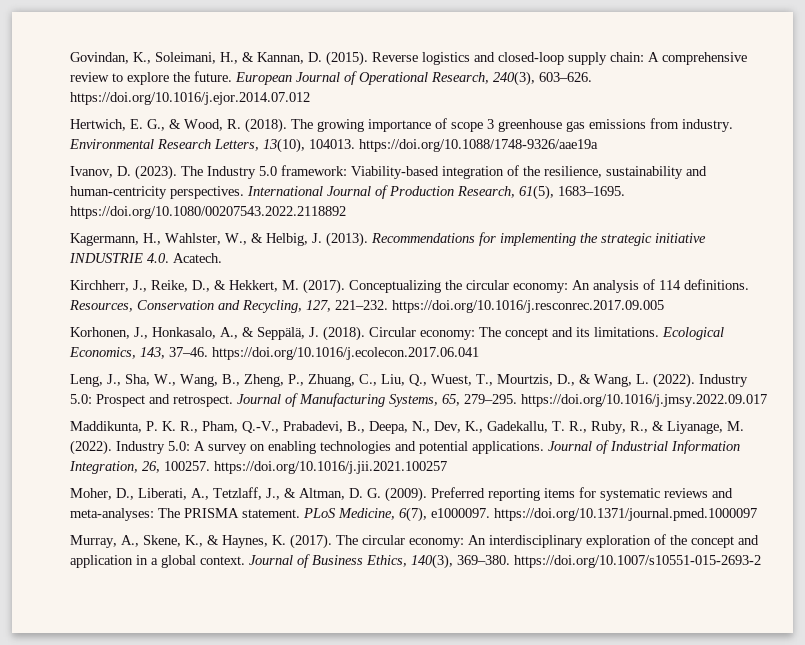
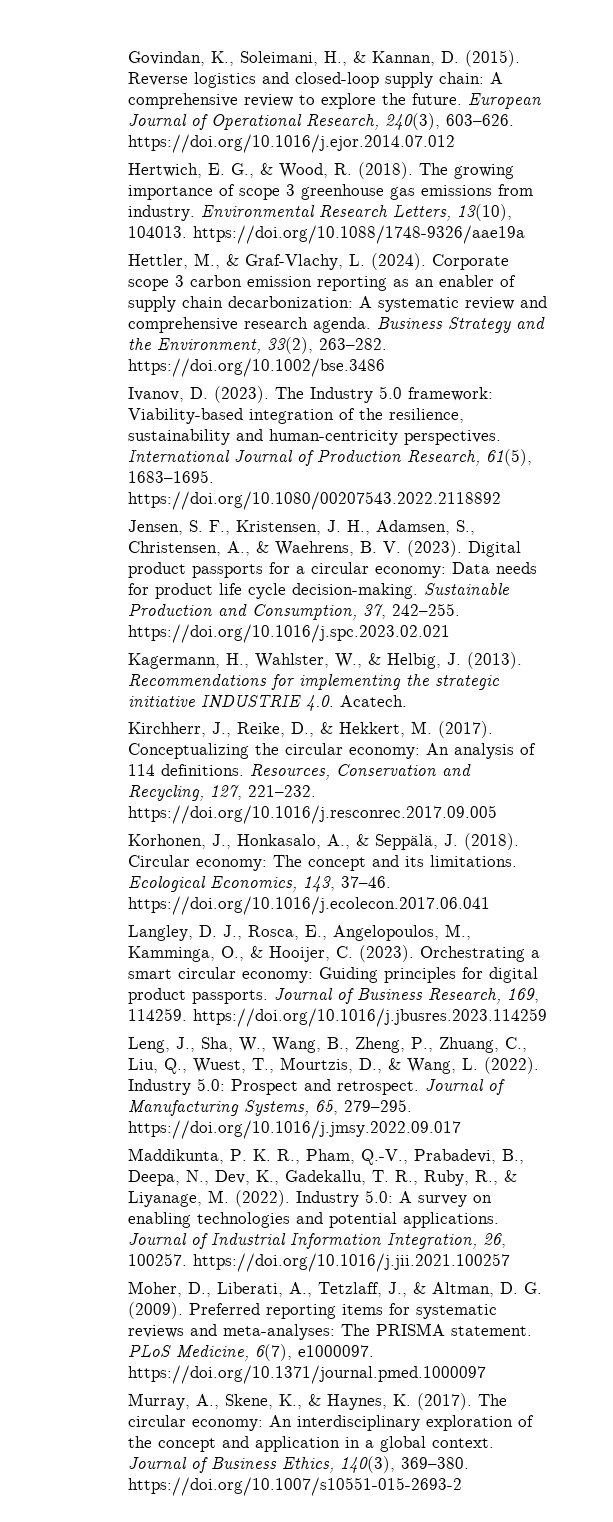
+ Hettler, M., & Graf-Vlachy, L. (2024). Corporate scope 3 carbon emission reporting as an enabler of supply chain decarbonization: A systematic review and comprehensive research agenda. Business Strategy and the Environment, 33(2), 263–282. https://doi.org/10.1002/bse.3486
+ Jensen, S. F., Kristensen, J. H., Adamsen, S., Christensen, A., & Waehrens, B. V. (2023). Digital product passports for a circular economy: Data needs for product life cycle decision-making. Sustainable Production and Consumption, 37, 242–255. https://doi.org/10.1016/j.spc.2023.02.021
+ Langley, D. J., Rosca, E., Angelopoulos, M., Kamminga, O., & Hooijer, C. (2023). Orchestrating a smart circular economy: Guiding principles for digital product passports. Journal of Business Research, 169, 114259. https://doi.org/10.1016/j.jbusres.2023.114259

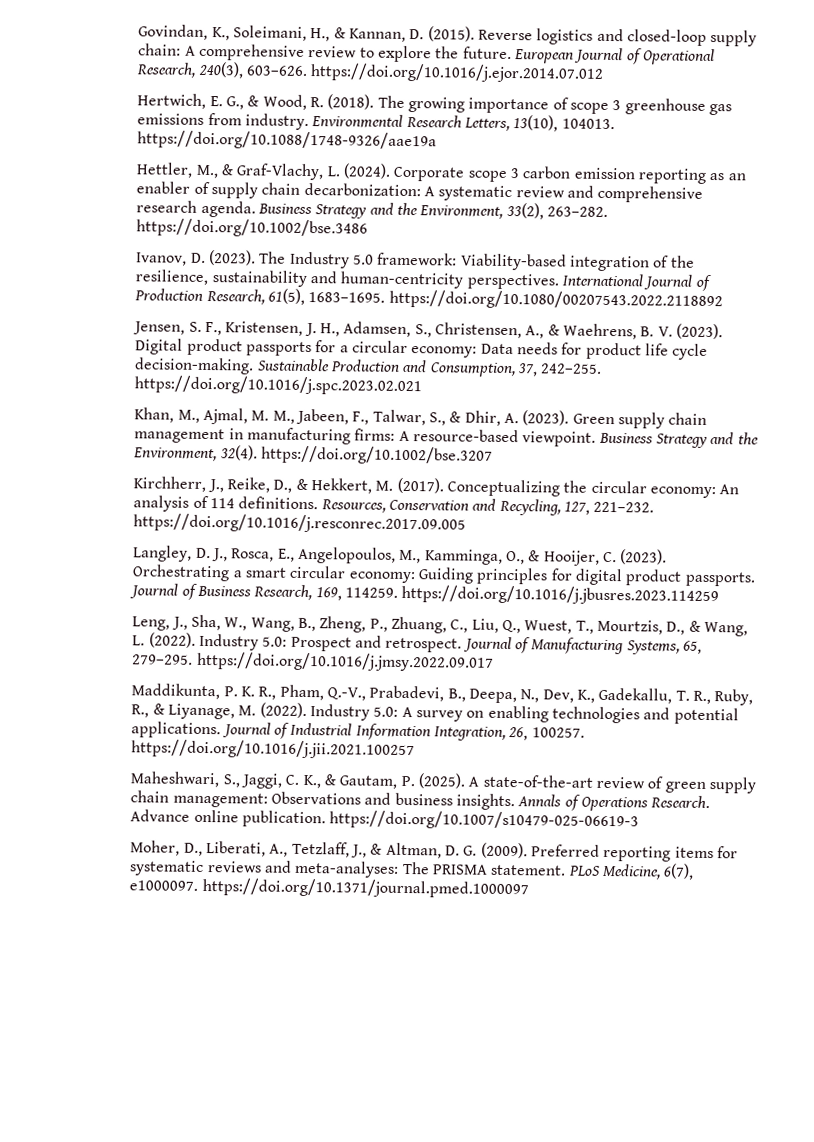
- Kagermann, H., Wahlster, W., & Helbig, J. (2013). Recommendations for implementing the strategic initiative INDUSTRIE 4.0. Acatech.
+ Khan, M., Ajmal, M. M., Jabeen, F., Talwar, S., & Dhir, A. (2023). Green supply chain management in manufacturing firms: A resource-based viewpoint. Business Strategy and the Environment, 32(4). https://doi.org/10.1002/bse.3207
- Korhonen, J., Honkasalo, A., & Seppälä, J. (2018). Circular economy: The concept and its limitations. Ecological Economics, 143, 37–46. https://doi.org/10.1016/j.ecolecon.2017.06.041
+ Maheshwari, S., Jaggi, C. K., & Gautam, P. (2025). A state-of-the-art review of green supply chain management: Observations and business insights. Annals of Operations Research. Advance online publication. https://doi.org/10.1007/s10479-025-06619-3
- Murray, A., Skene, K., & Haynes, K. (2017). The circular economy: An interdisciplinary exploration of the concept and application in a global context. Journal of Business Ethics, 140(3), 369–380. https://doi.org/10.1007/s10551-015-2693-2

